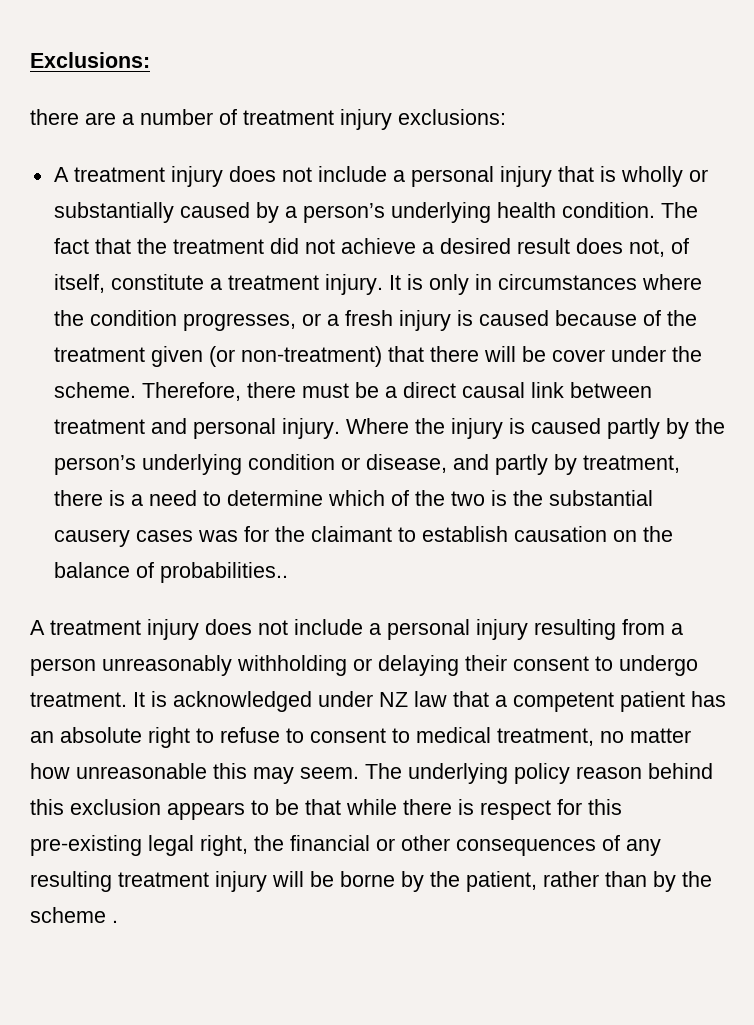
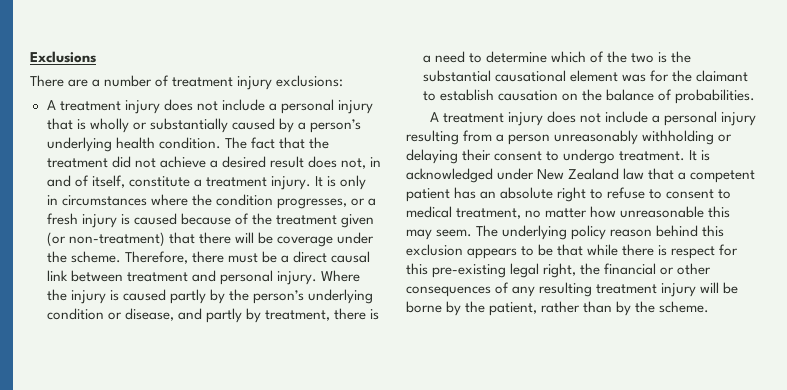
- Exclusions:
- there are a number of treatment injury exclusions:
+ Exclusions
+ There are a number of treatment injury exclusions:
- The fact that the treatment did not achieve a desired result does not, of itself, constitute a treatment injury.
+ The fact that the treatment did not achieve a desired result does not, in and of itself, constitute a treatment injury.
- It is only in circumstances where the condition progresses, or a fresh injury is caused because of the treatment given (or non-treatment) that there will be cover under the scheme.
+ It is only in circumstances where the condition progresses, or a fresh injury is caused because of the treatment given (or non-treatment) that there will be coverage under the scheme.
- Where the injury is caused partly by the person’s underlying condition or disease, and partly by treatment, there is a need to determine which of the two is the substantial causery cases was for the claimant to establish causation on the balance of probabilities..
+ Where the injury is caused partly by the person’s underlying condition or disease, and partly by treatment, there is a need to determine which of the two is the substantial causational element was for the claimant to establish causation on the balance of probabilities.
- It is acknowledged under NZ law that a competent patient has an absolute right to refuse to consent to medical treatment, no matter how unreasonable this may seem.
+ It is acknowledged under New Zealand law that a competent patient has an absolute right to refuse to consent to medical treatment, no matter how unreasonable this may seem.
- The underlying policy reason behind this exclusion appears to be that while there is respect for this pre-existing legal right, the financial or other consequences of any resulting treatment injury will be borne by the patient, rather than by the scheme .
+ The underlying policy reason behind this exclusion appears to be that while there is respect for this pre-existing legal right, the financial or other consequences of any resulting treatment injury will be borne by the patient, rather than by the scheme.

